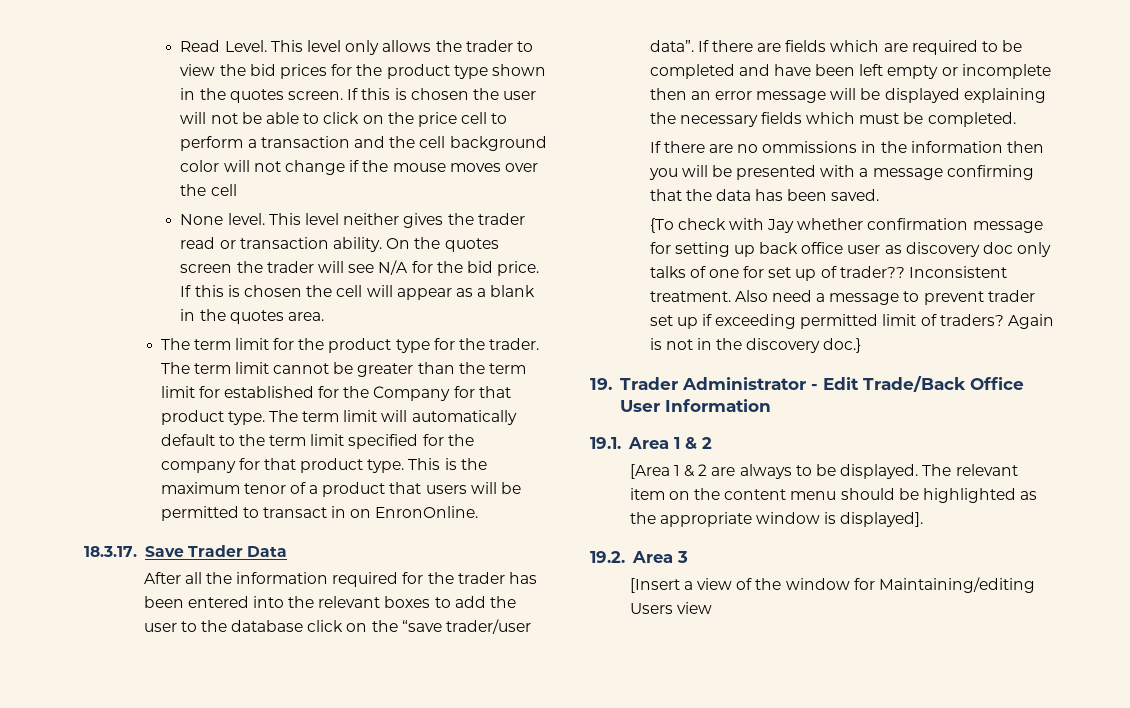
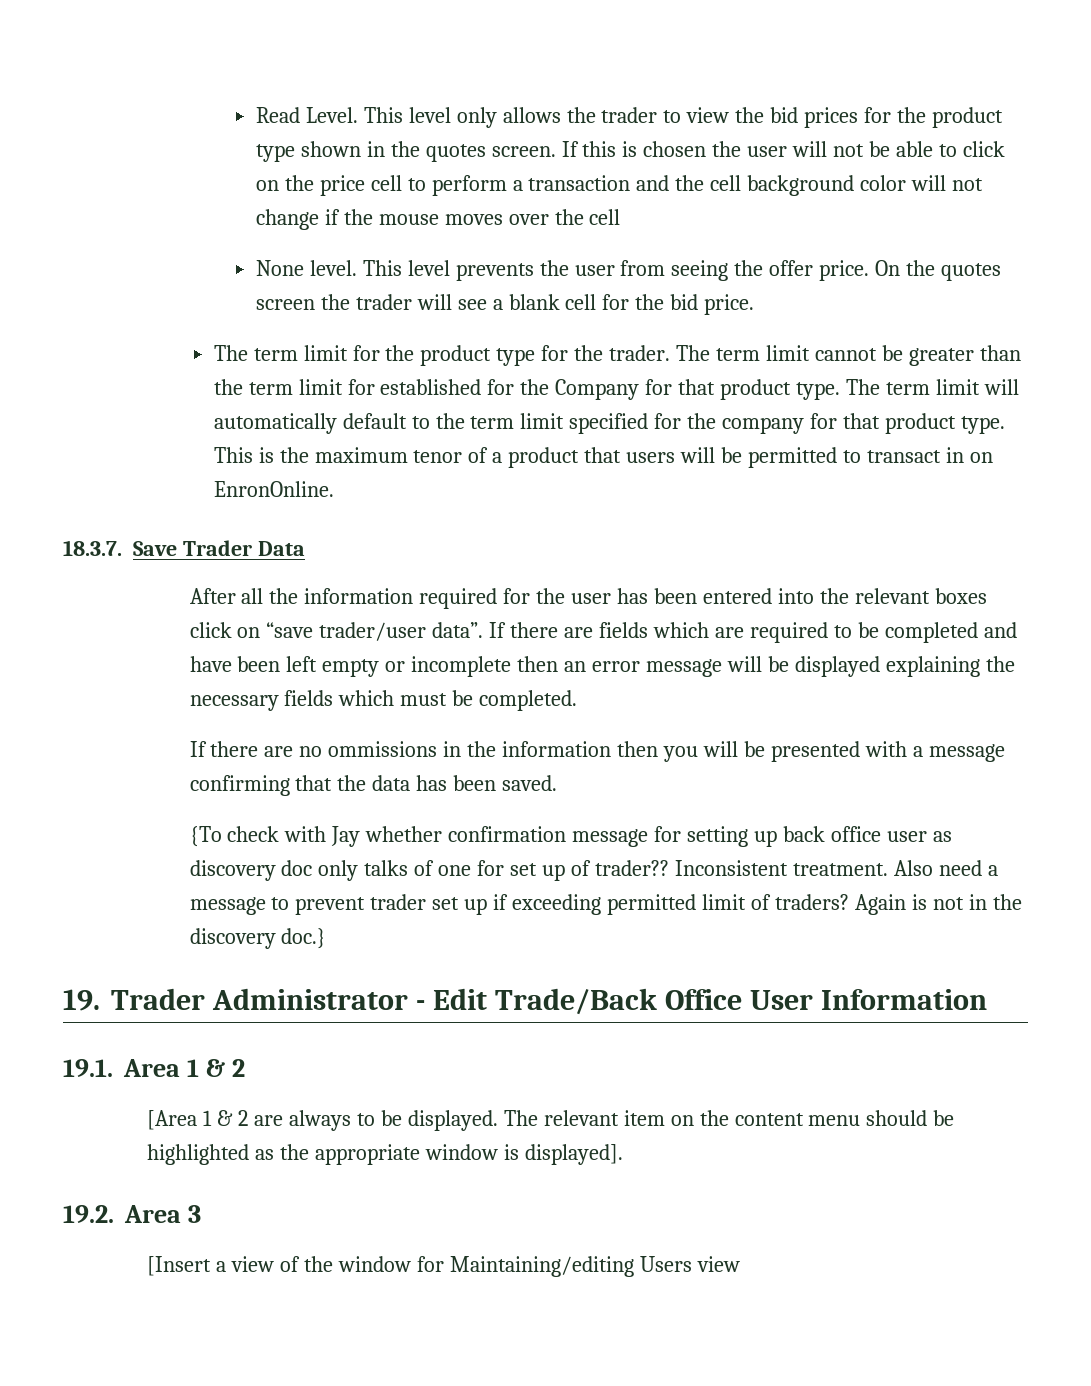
- This level neither gives the trader read or transaction ability.
+ This level prevents the user from seeing the offer price.
- On the quotes screen the trader will see N/A for the bid price. If this is chosen the cell will appear as a blank in the quotes area.
+ On the quotes screen the trader will see a blank cell for the bid price.
- 18.3.17. Save Trader Data
+ 18.3.7. Save Trader Data
- After all the information required for the trader has been entered into the relevant boxes to add the user to the database click on the “save trader/user data”.
+ After all the information required for the user has been entered into the relevant boxes click on “save trader/user data”.

